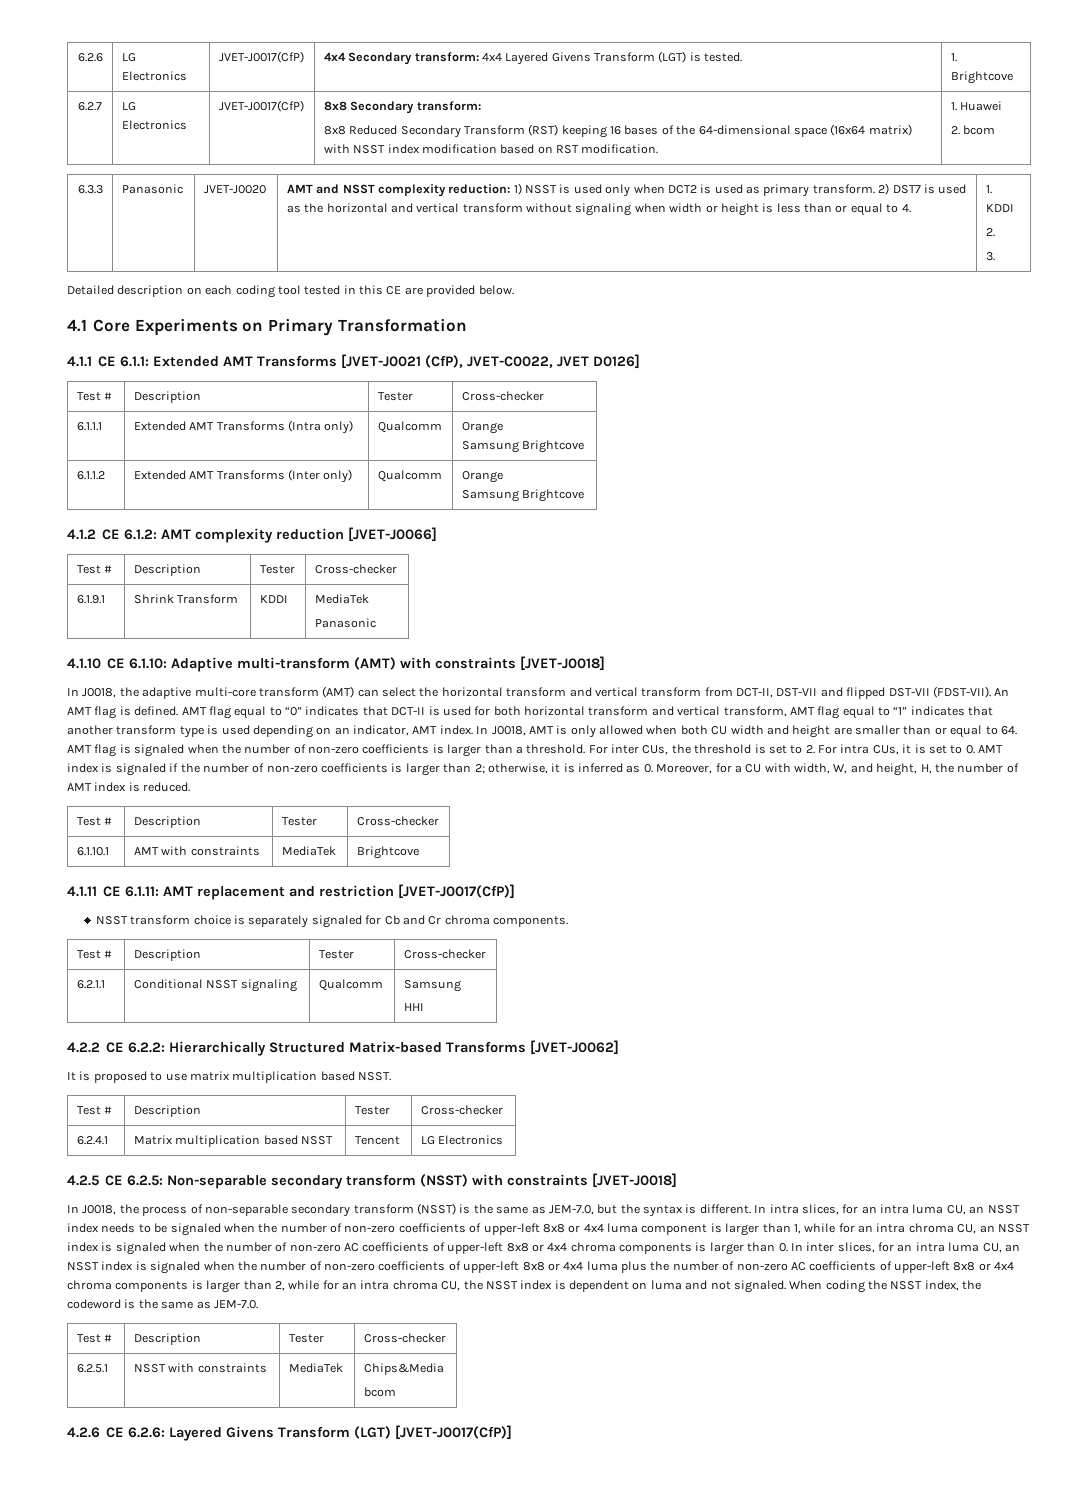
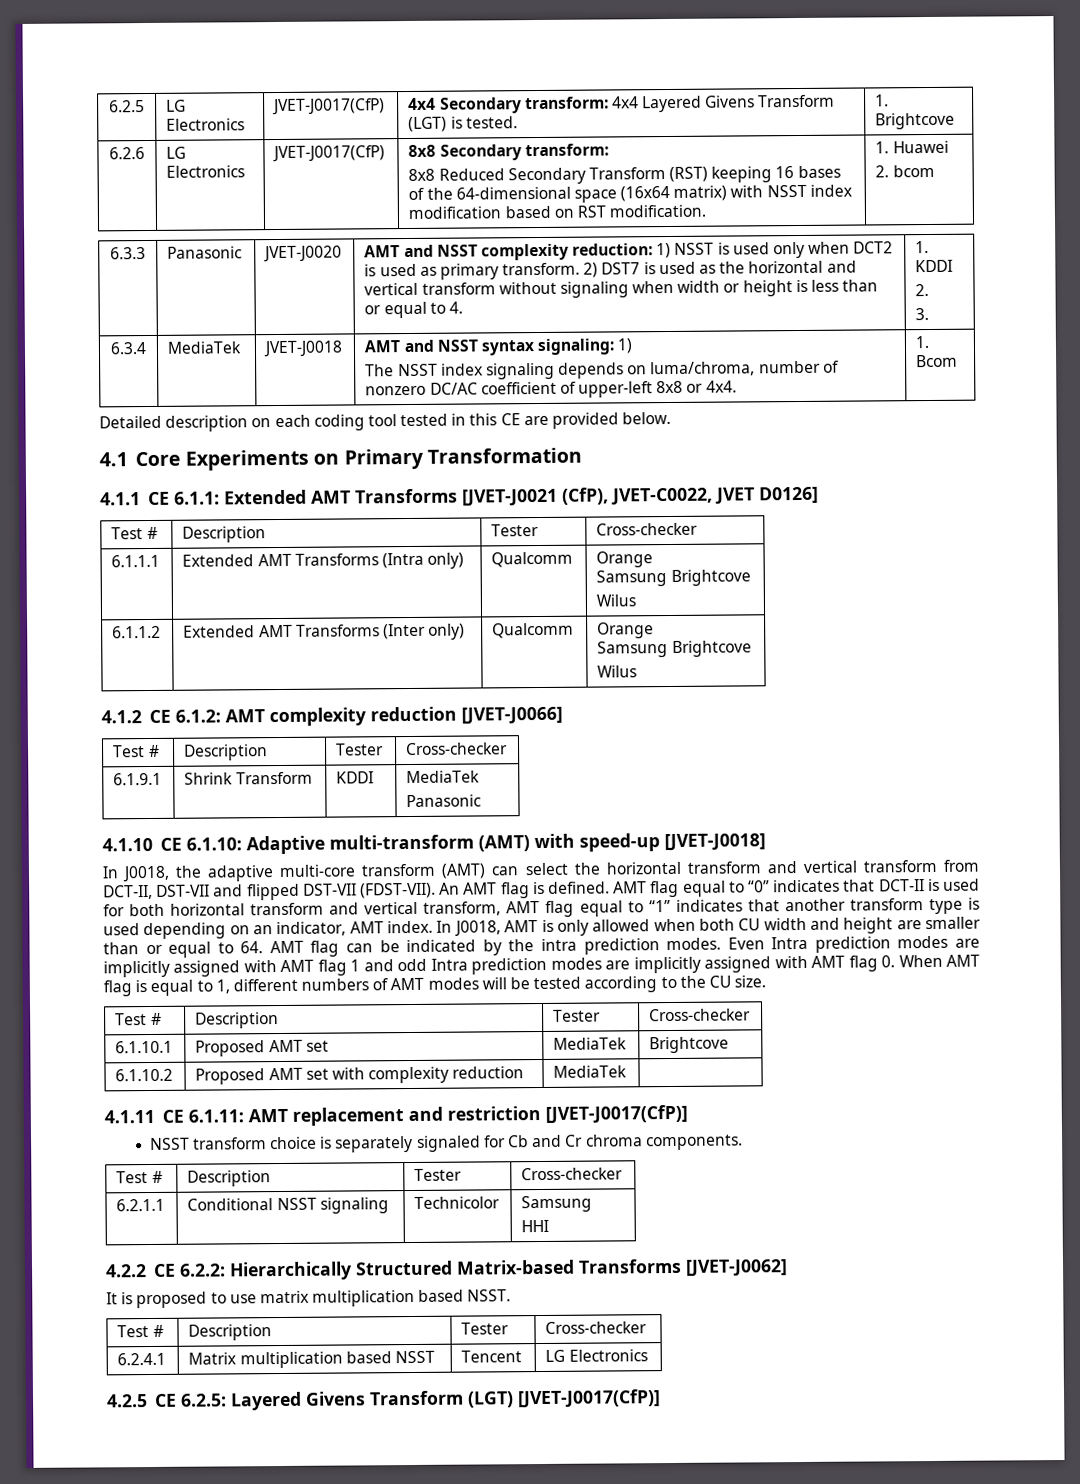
- 6.2.6 | LG Electronics | JVET-J0017(CfP) | 4x4 Secondary transform: 4x4 Layered Givens Transform (LGT) is tested. | 1. Brightcove
+ 6.2.5 | LG Electronics | JVET-J0017(CfP) | 4x4 Secondary transform: 4x4 Layered Givens Transform (LGT) is tested. | 1. Brightcove
- 6.2.7 | LG Electronics | JVET-J0017(CfP) | 8x8 Secondary transform:
+ 6.2.6 | LG Electronics | JVET-J0017(CfP) | 8x8 Secondary transform:
+ 6.3.4 | MediaTek | JVET-J0018 | AMT and NSST syntax signaling: 1)
+ The NSST index signaling depends on luma/chroma, number of nonzero DC/AC coefficient of upper-left 8x8 or 4x4. | 1. Bcom
  6.1.1.1 | Extended AMT Transforms (Intra only) | Qualcomm | Orange
  Samsung Brightcove
+ Wilus
  6.1.1.2 | Extended AMT Transforms (Inter only) | Qualcomm | Orange
  Samsung Brightcove
+ Wilus
- 4.1.10 CE 6.1.10: Adaptive multi-transform (AMT) with constraints [JVET-J0018]
+ 4.1.10 CE 6.1.10: Adaptive multi-transform (AMT) with speed-up [JVET-J0018]
- In J0018, AMT is only allowed when both CU width and height are smaller than or equal to 64. AMT flag is signaled when the number of non-zero coefficients is larger than a threshold. For inter CUs, the threshold is set to 2. For intra CUs, it is set to 0. AMT index is signaled if the number of non-zero coefficients is larger than 2; otherwise, it is inferred as 0. Moreover, for a CU with width, W, and height, H, the number of AMT index is reduced.
+ In J0018, AMT is only allowed when both CU width and height are smaller than or equal to 64. AMT flag can be indicated by the intra prediction modes. Even Intra prediction modes are implicitly assigned with AMT flag 1 and odd Intra prediction modes are implicitly assigned with AMT flag 0. When AMT flag is equal to 1, different numbers of AMT modes will be tested according to the CU size.
- 6.1.10.1 | AMT with constraints | MediaTek | Brightcove
+ 6.1.10.1 | Proposed AMT set | MediaTek | Brightcove
+ 6.1.10.2 | Proposed AMT set with complexity reduction | MediaTek |
- 6.2.1.1 | Conditional NSST signaling | Qualcomm | Samsung
+ 6.2.1.1 | Conditional NSST signaling | Technicolor | Samsung
- 4.2.5 CE 6.2.5: Non-separable secondary transform (NSST) with constraints [JVET-J0018]
- In J0018, the process of non-separable secondary transform (NSST) is the same as JEM-7.0, but the syntax is different. In intra slices, for an intra luma CU, an NSST index needs to be signaled when the number of non-zero coefficients of upper-left 8x8 or 4x4 luma component is larger than 1, while for an intra chroma CU, an NSST index is signaled when the number of non-zero AC coefficients of upper-left 8x8 or 4x4 chroma components is larger than 0. In inter slices, for an intra luma CU, an NSST index is signaled when the number of non-zero coefficients of upper-left 8x8 or 4x4 luma plus the number of non-zero AC coefficients of upper-left 8x8 or 4x4 chroma components is larger than 2, while for an intra chroma CU, the NSST index is dependent on luma and not signaled. When coding the NSST index, the codeword is the same as JEM-7.0.
- Test # | Description | Tester | Cross-checker
- 6.2.5.1 | NSST with constraints | MediaTek | Chips&Media
- bcom
- 4.2.6 CE 6.2.6: Layered Givens Transform (LGT) [JVET-J0017(CfP)]
+ 4.2.5 CE 6.2.5: Layered Givens Transform (LGT) [JVET-J0017(CfP)]

